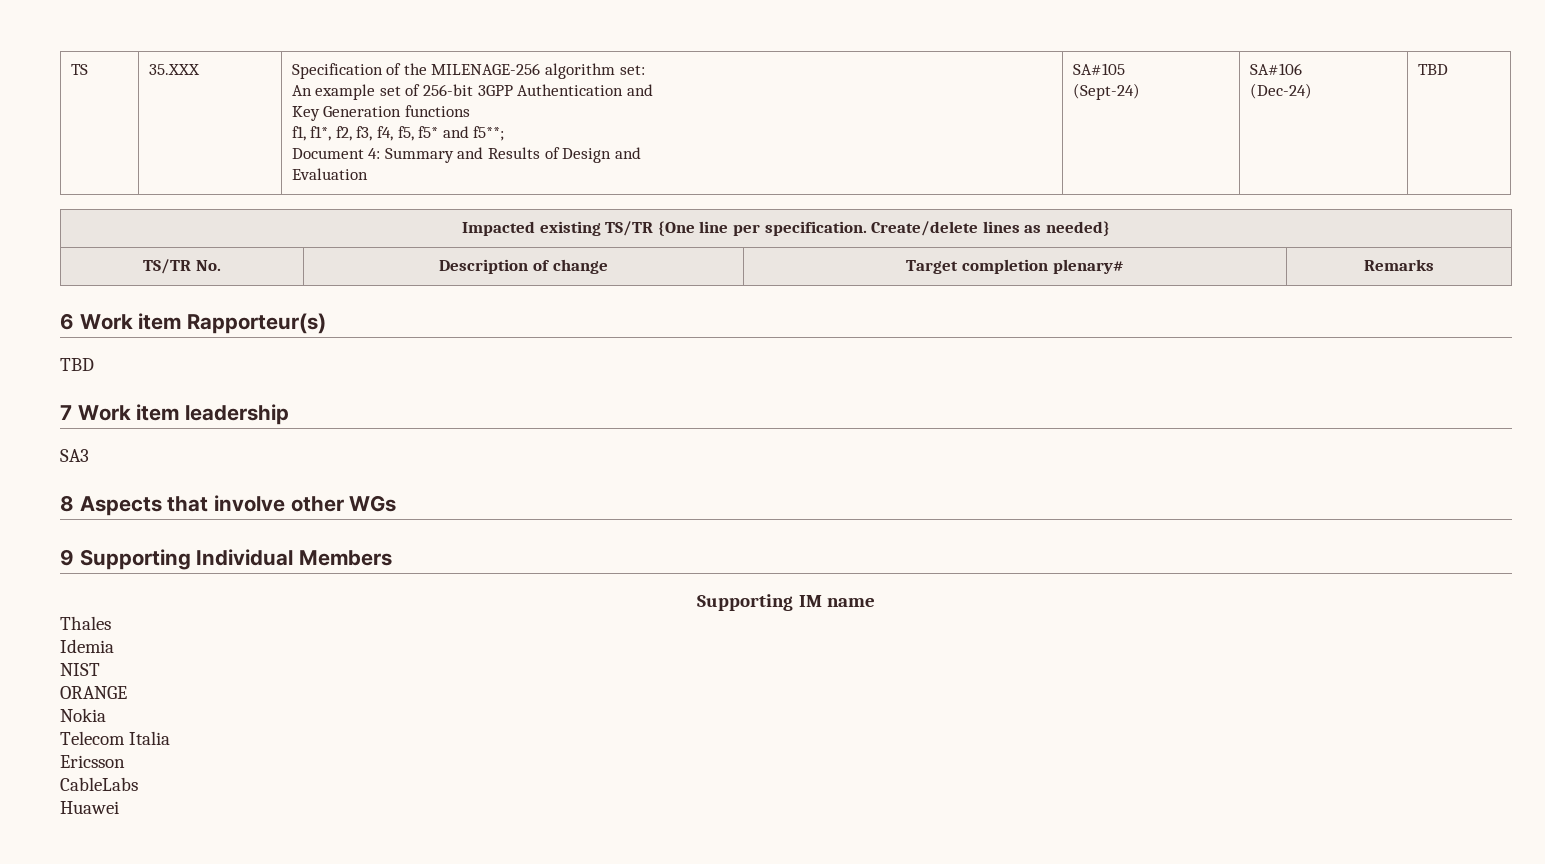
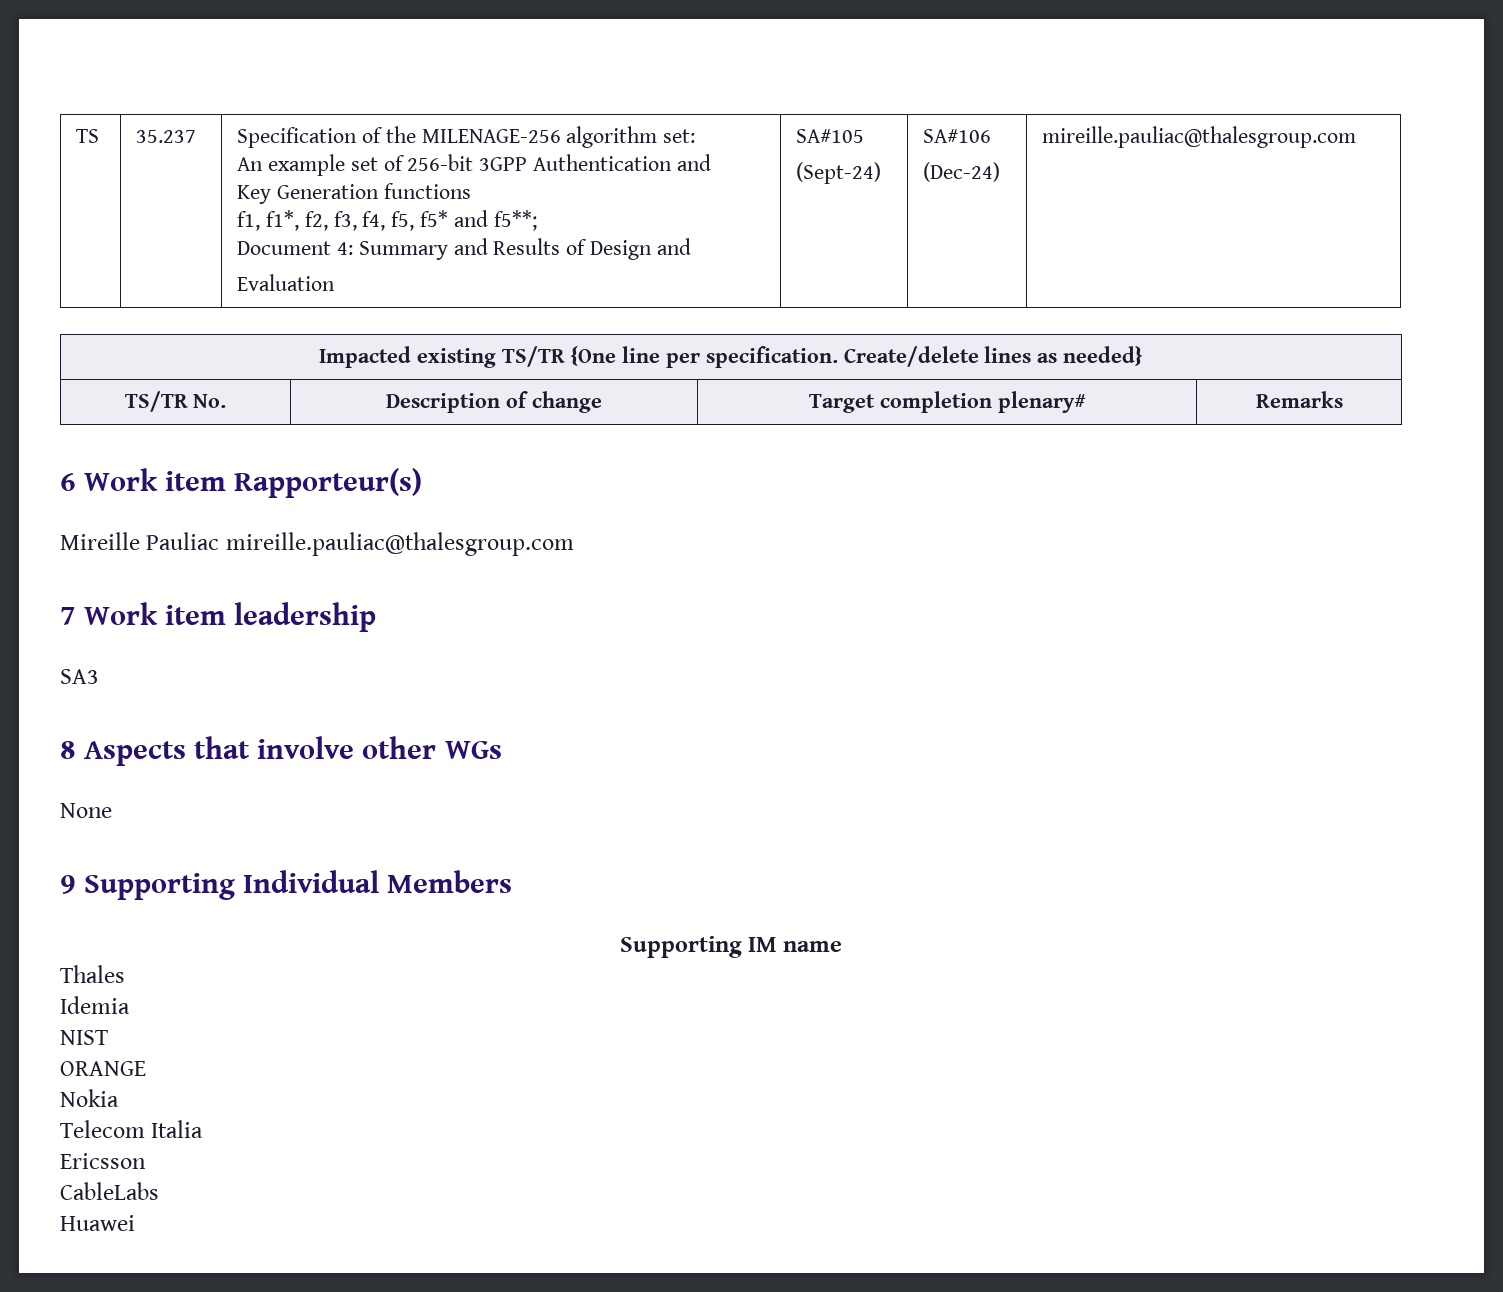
- 35.XXX
+ 35.237
- (Dec-24) | TBD
+ (Dec-24) | mireille.pauliac@thalesgroup.com
  6 Work item Rapporteur(s)
- TBD
+ Mireille Pauliac mireille.pauliac@thalesgroup.com
+ None

